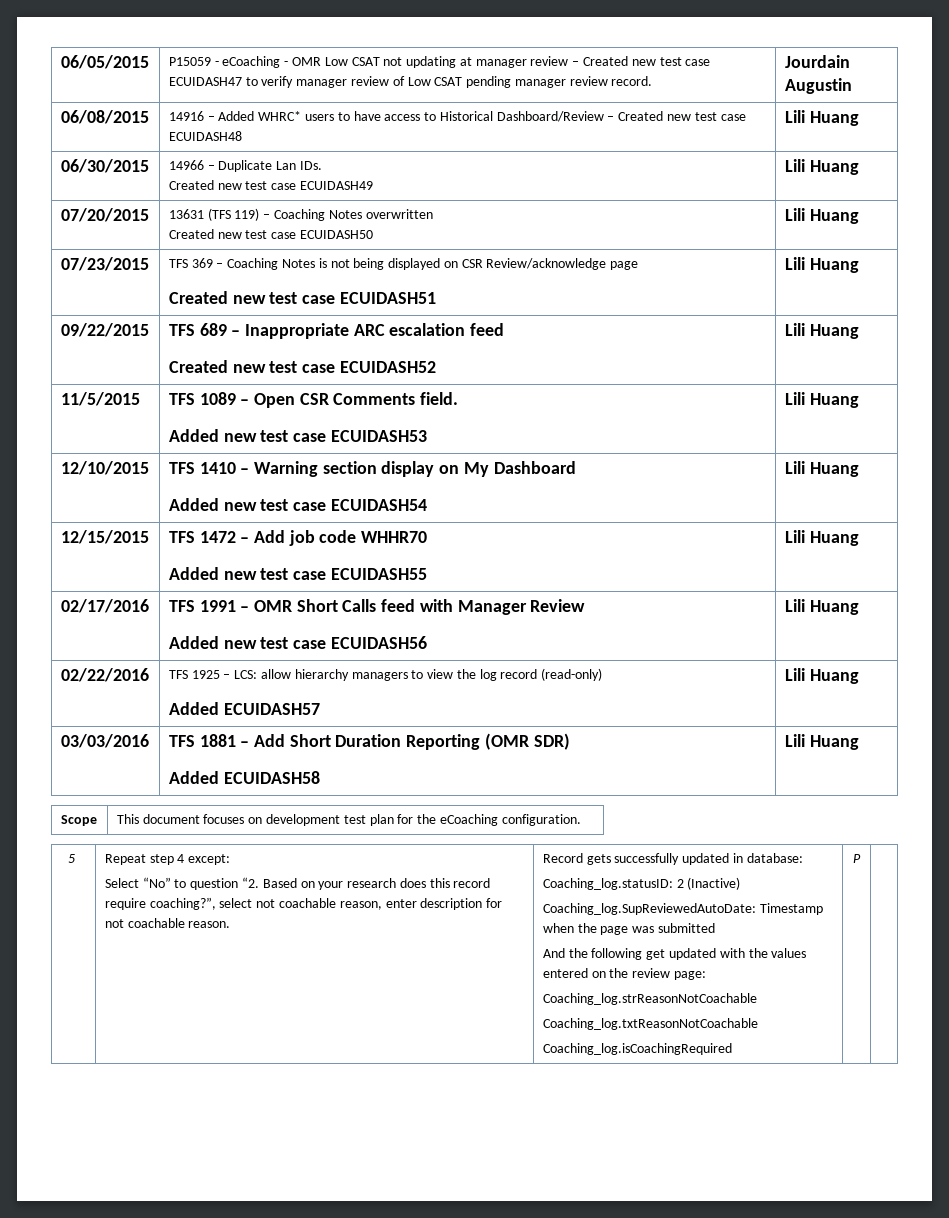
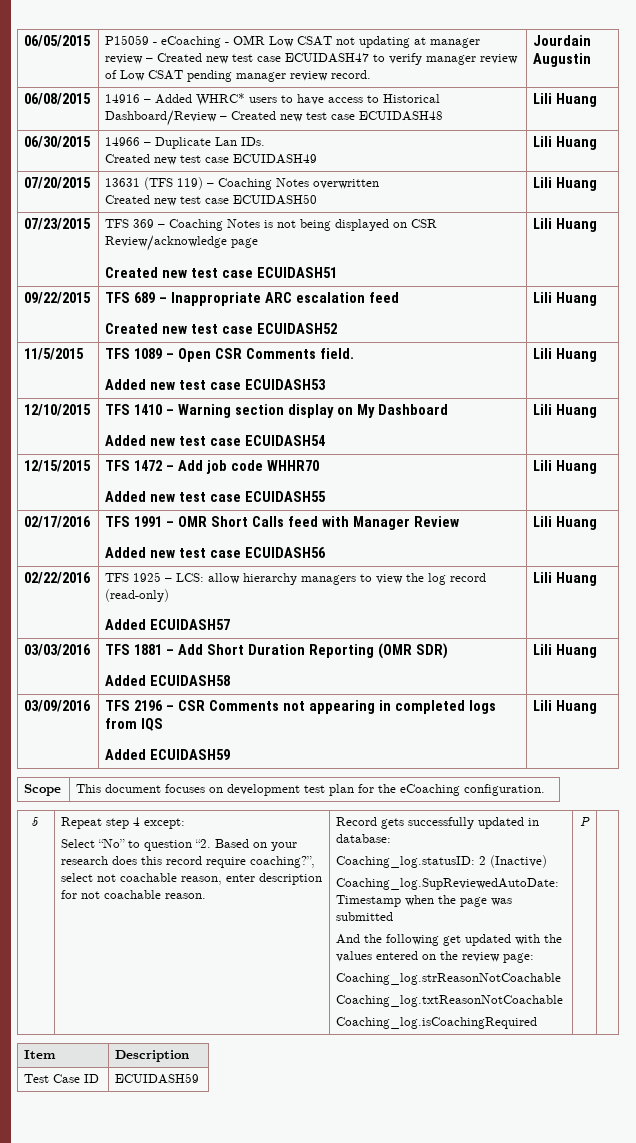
+ 03/09/2016 | TFS 2196 – CSR Comments not appearing in completed logs from IQS
+ Added ECUIDASH59 | Lili Huang
+ Item | Description
+ Test Case ID | ECUIDASH59

